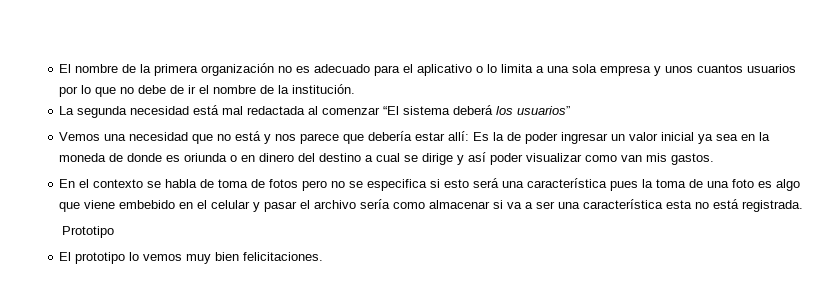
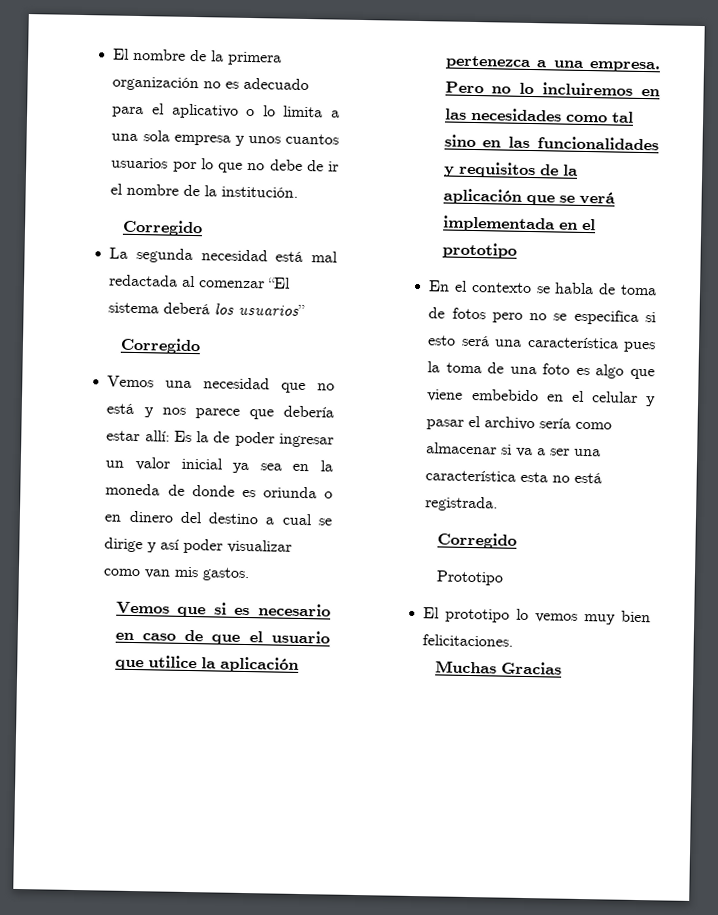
  El nombre de la primera organización no es adecuado para el aplicativo o lo limita a una sola empresa y unos cuantos usuarios por lo que no debe de ir el nombre de la institución.
+ Corregido
  La segunda necesidad está mal redactada al comenzar “El sistema deberá los usuarios”
+ Corregido
+ Vemos que si es necesario en caso de que el usuario que utilice la aplicación pertenezca a una empresa. Pero no lo incluiremos en las necesidades como tal sino en las funcionalidades y requisitos de la aplicación que se verá implementada en el prototipo
  En el contexto se habla de toma de fotos pero no se especifica si esto será una característica pues la toma de una foto es algo que viene embebido en el celular y pasar el archivo sería como almacenar si va a ser una característica esta no está registrada.
+ Corregido
+ Muchas Gracias

